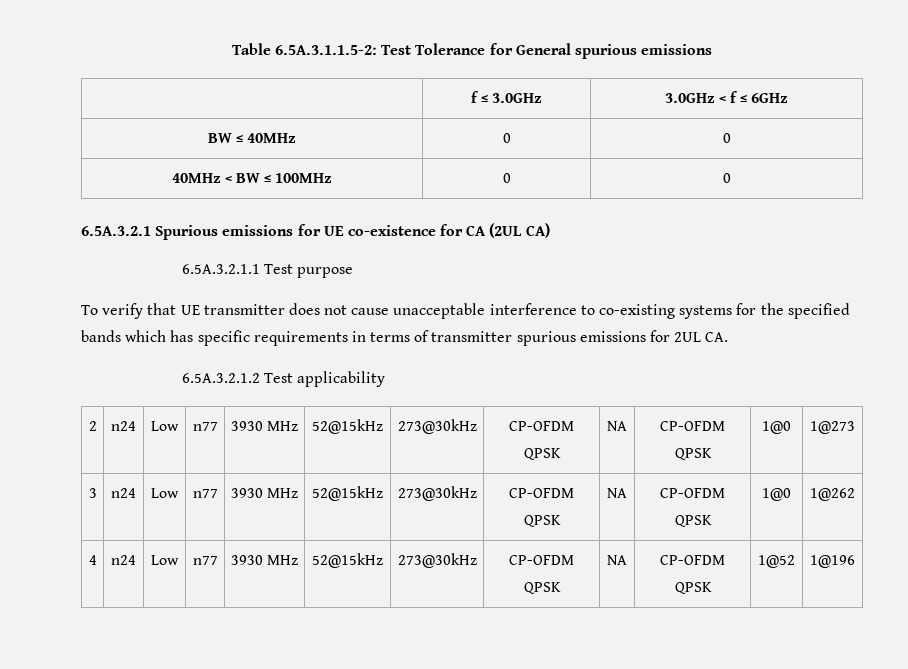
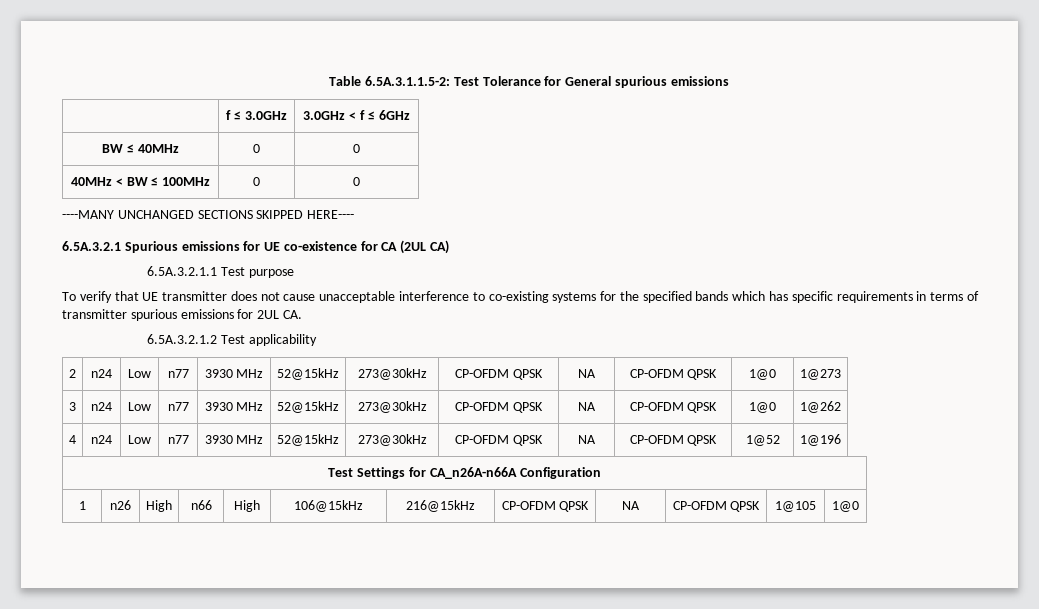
+ ----MANY UNCHANGED SECTIONS SKIPPED HERE----
+ Test Settings for CA_n26A-n66A Configuration
+ 1 | n26 | High | n66 | High | 106@15kHz | 216@15kHz | CP-OFDM QPSK | NA | CP-OFDM QPSK | 1@105 | 1@0

